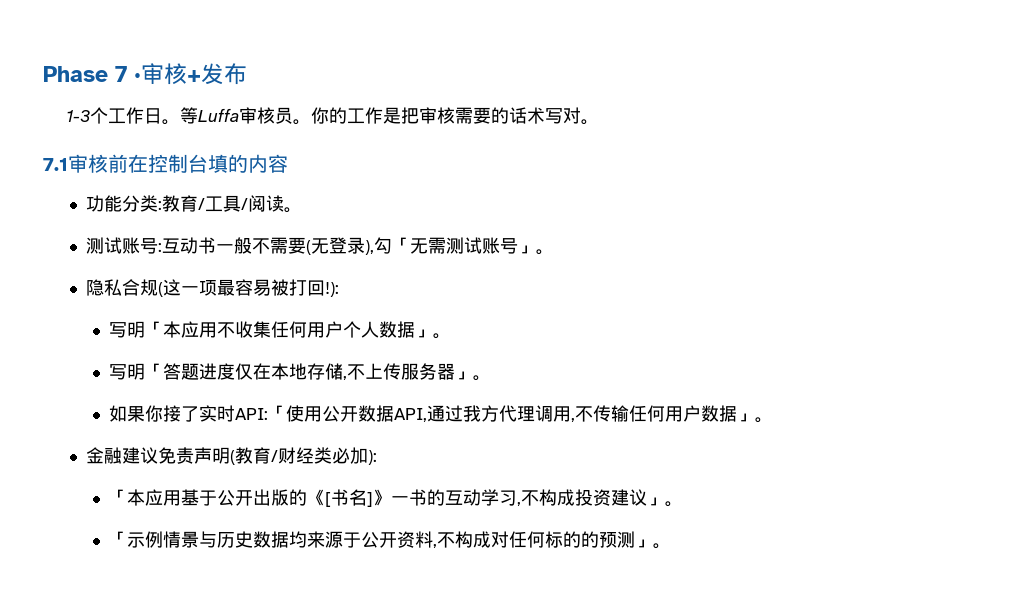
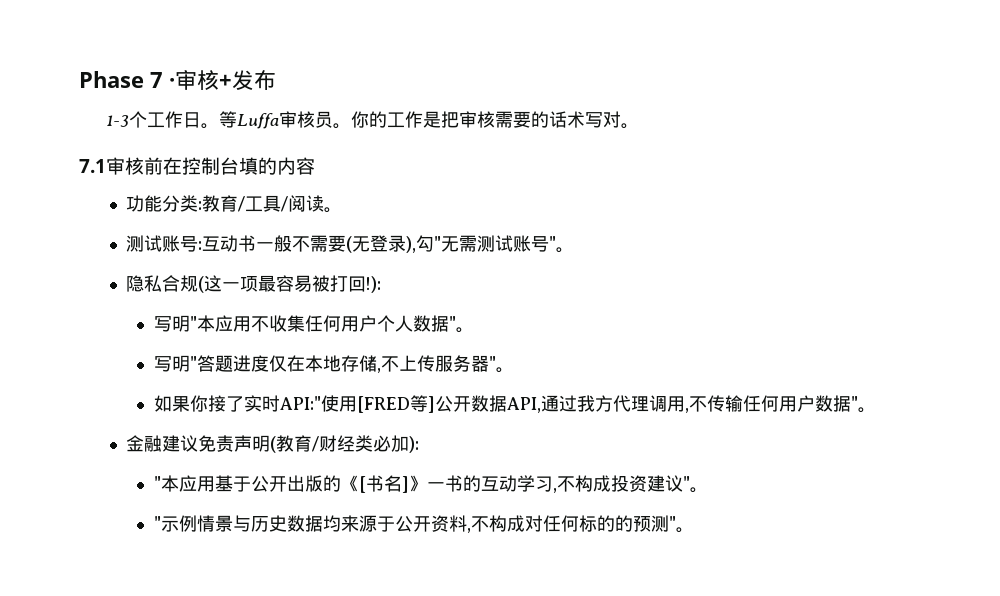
- 测试账号:互动书一般不需要(无登录),勾「无需测试账号」。
+ 测试账号:互动书一般不需要(无登录),勾"无需测试账号"。
- 写明「本应用不收集任何用户个人数据」。
+ 写明"本应用不收集任何用户个人数据"。
- 写明「答题进度仅在本地存储,不上传服务器」。
+ 写明"答题进度仅在本地存储,不上传服务器"。
- 如果你接了实时API:「使用公开数据API,通过我方代理调用,不传输任何用户数据」。
+ 如果你接了实时API:"使用[FRED等]公开数据API,通过我方代理调用,不传输任何用户数据"。
- 「本应用基于公开出版的《[书名]》一书的互动学习,不构成投资建议」。
- 「示例情景与历史数据均来源于公开资料,不构成对任何标的的预测」。
+ "本应用基于公开出版的《[书名]》一书的互动学习,不构成投资建议"。
+ "示例情景与历史数据均来源于公开资料,不构成对任何标的的预测"。

